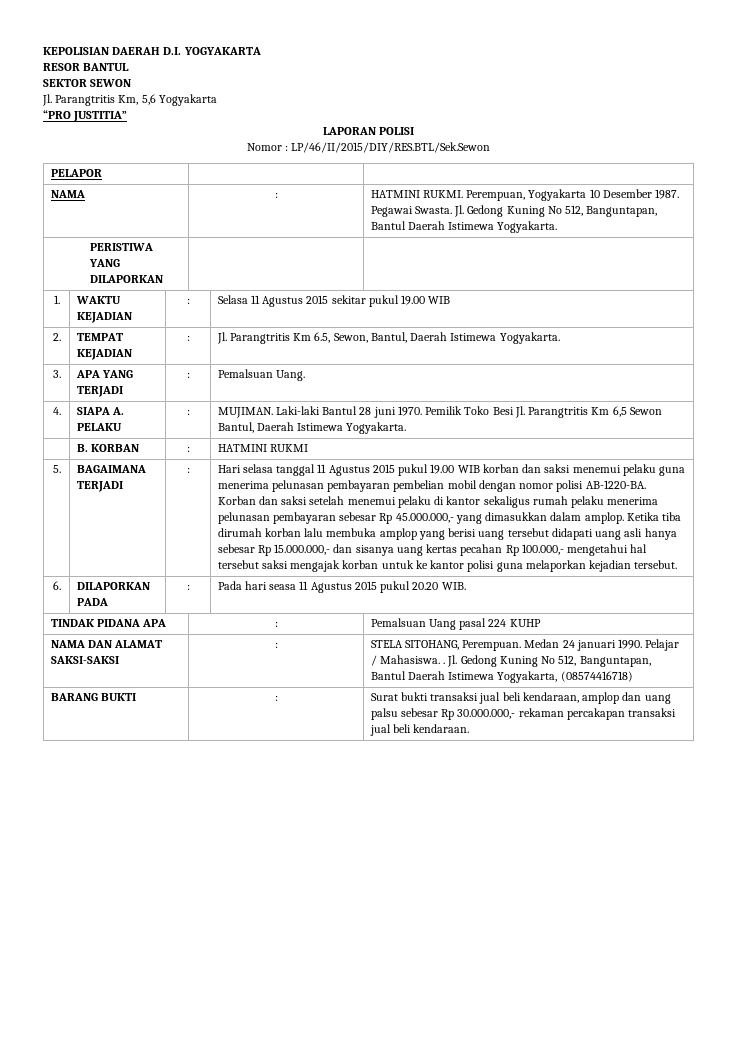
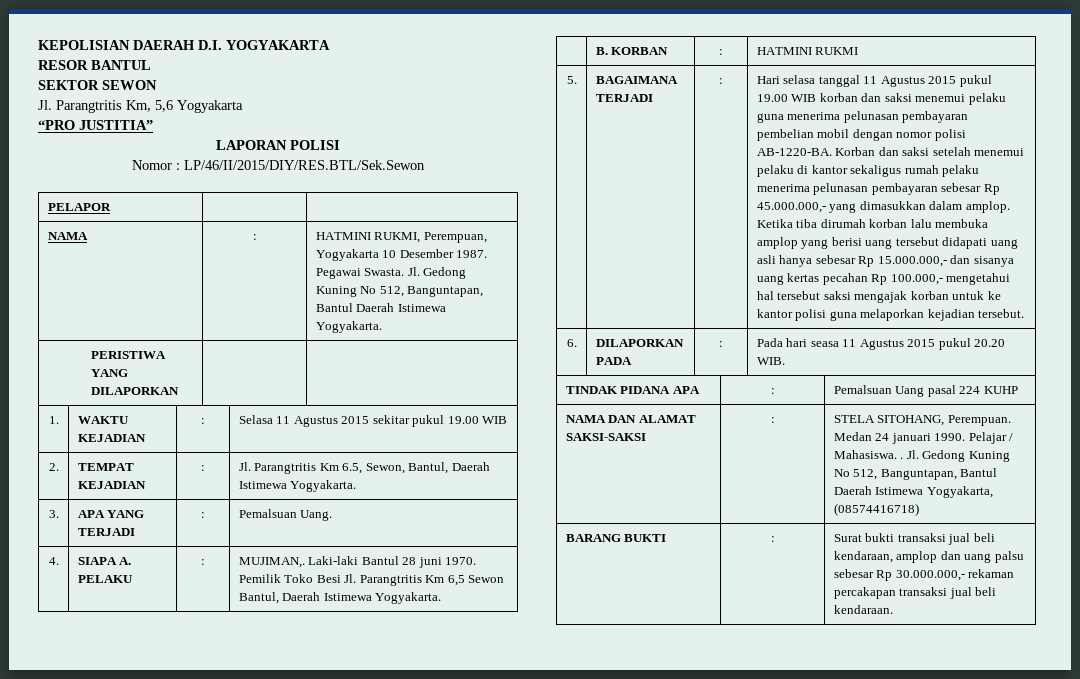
- NAMA | : | HATMINI RUKMI. Perempuan, Yogyakarta 10 Desember 1987. Pegawai Swasta. Jl. Gedong Kuning No 512, Banguntapan, Bantul Daerah Istimewa Yogyakarta.
+ NAMA | : | HATMINI RUKMI, Perempuan, Yogyakarta 10 Desember 1987. Pegawai Swasta. Jl. Gedong Kuning No 512, Banguntapan, Bantul Daerah Istimewa Yogyakarta.
- 4. | SIAPA A. PELAKU | : | MUJIMAN. Laki-laki Bantul 28 juni 1970. Pemilik Toko Besi Jl. Parangtritis Km 6,5 Sewon Bantul, Daerah Istimewa Yogyakarta.
+ 4. | SIAPA A. PELAKU | : | MUJIMAN,. Laki-laki Bantul 28 juni 1970. Pemilik Toko Besi Jl. Parangtritis Km 6,5 Sewon Bantul, Daerah Istimewa Yogyakarta.

